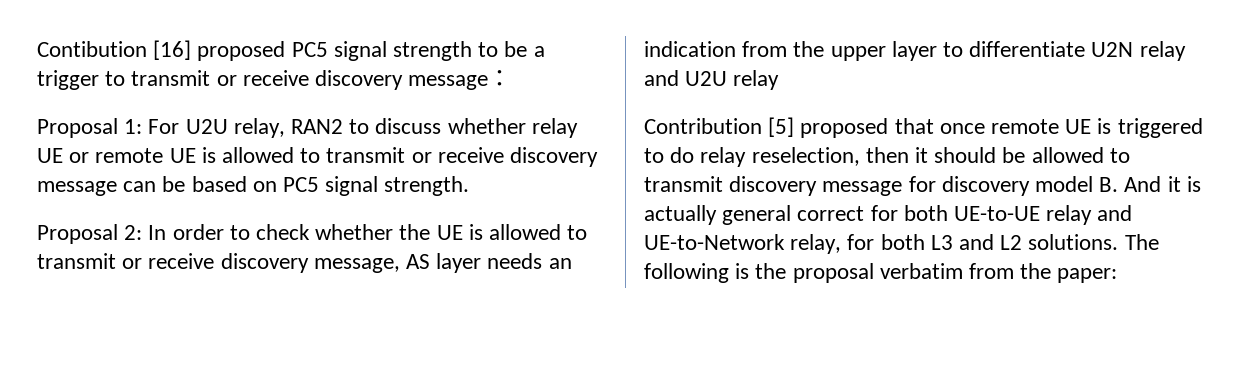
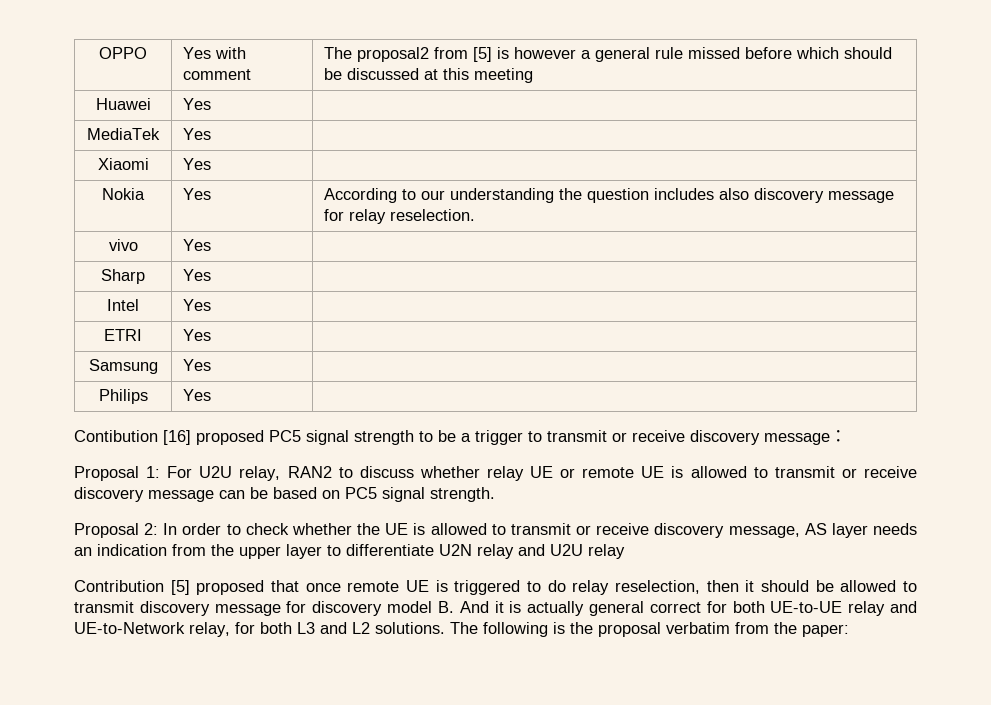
+ OPPO | Yes with comment | The proposal2 from [5] is however a general rule missed before which should be discussed at this meeting
+ Huawei | Yes |
+ MediaTek | Yes |
+ Xiaomi | Yes |
+ Nokia | Yes | According to our understanding the question includes also discovery message for relay reselection.
+ vivo | Yes |
+ Sharp | Yes |
+ Intel | Yes |
+ ETRI | Yes |
+ Samsung | Yes |
+ Philips | Yes |

